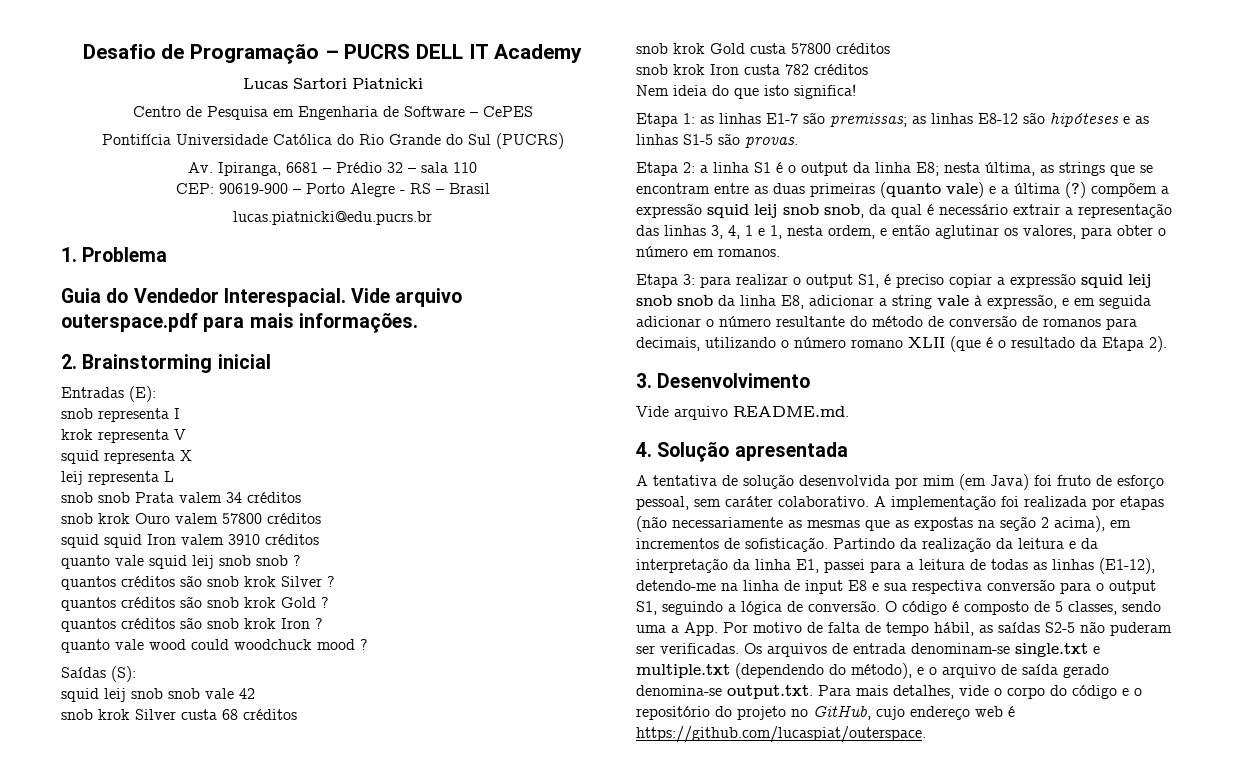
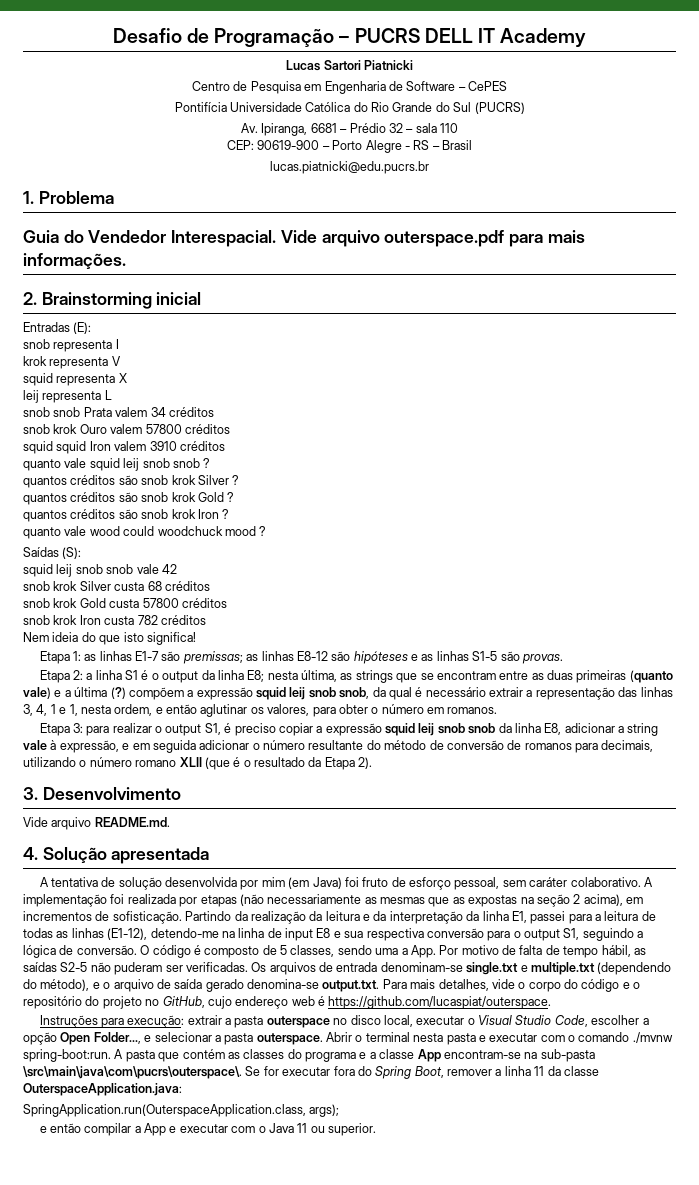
+ Instruções para execução: extrair a pasta outerspace no disco local, executar o Visual Studio Code, escolher a opção Open Folder..., e selecionar a pasta outerspace. Abrir o terminal nesta pasta e executar com o comando ./mvnw spring-boot:run. A pasta que contém as classes do programa e a classe App encontram-se na sub-pasta \src\main\java\com\pucrs\outerspace\. Se for executar fora do Spring Boot, remover a linha 11 da classe OuterspaceApplication.java:
+ SpringApplication.run(OuterspaceApplication.class, args);
+ e então compilar a App e executar com o Java 11 ou superior.

